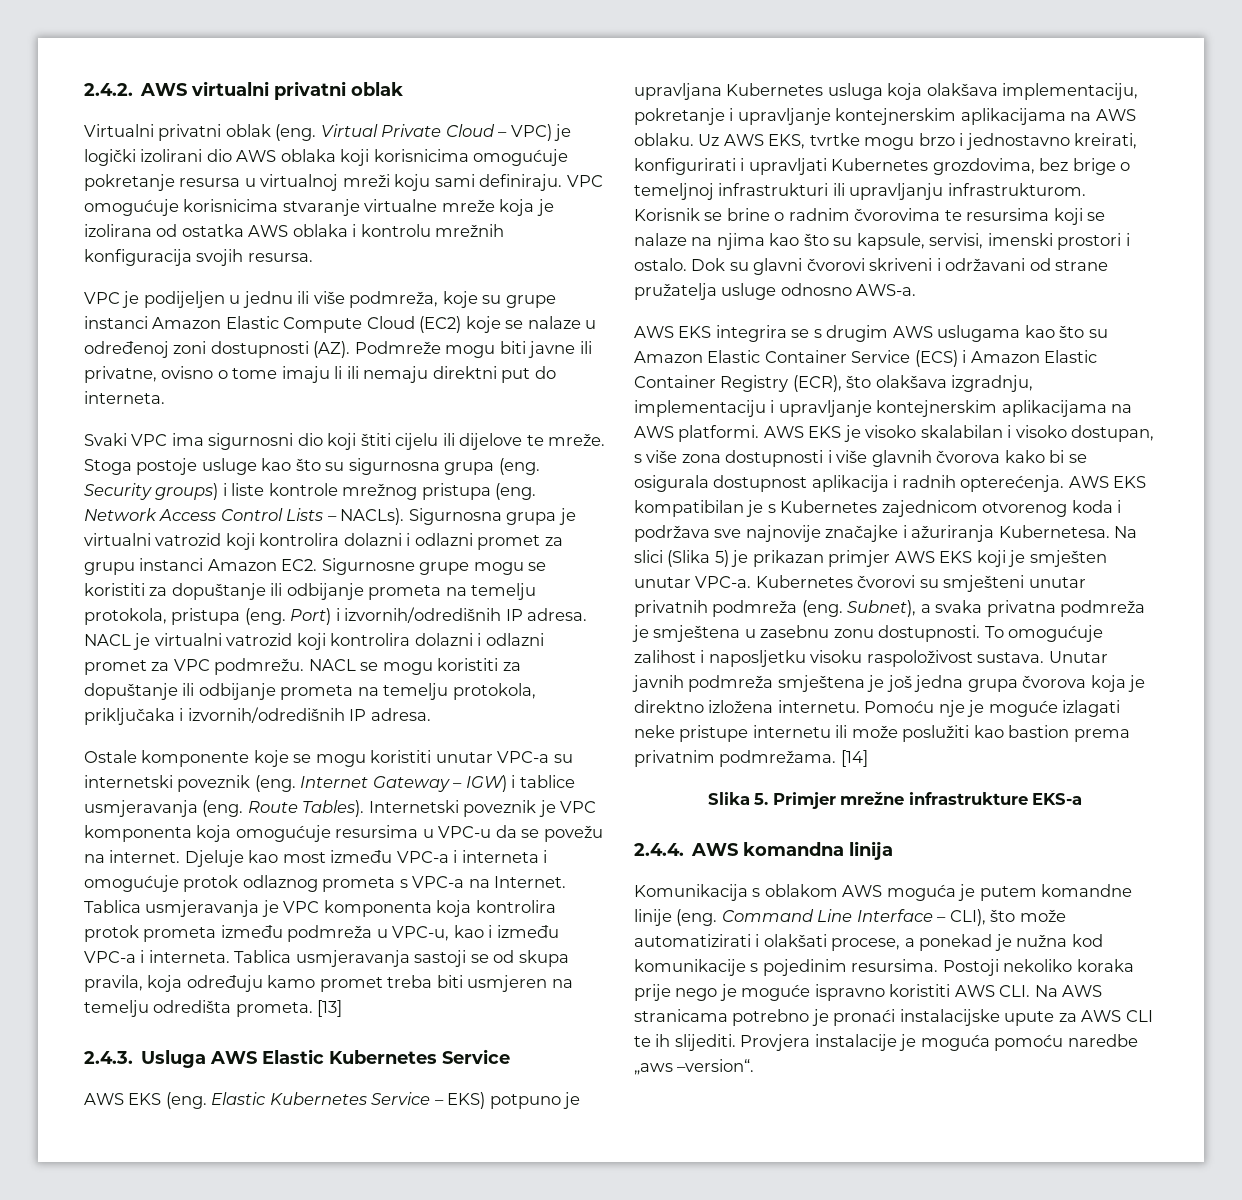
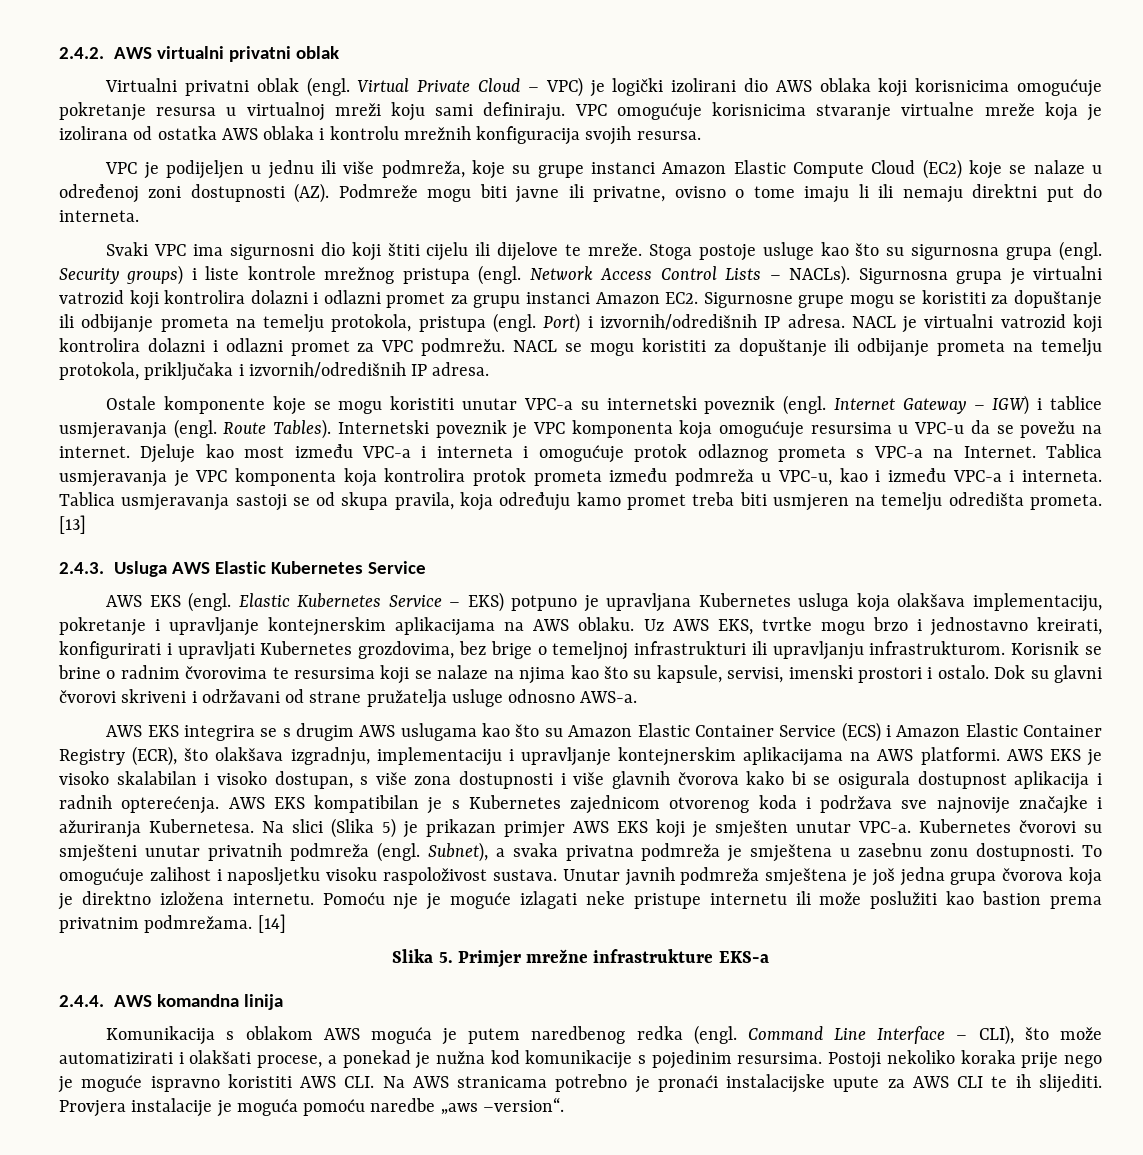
- Virtualni privatni oblak (eng.
+ Virtualni privatni oblak (engl.
- Stoga postoje usluge kao što su sigurnosna grupa (eng.
+ Stoga postoje usluge kao što su sigurnosna grupa (engl.
- Security groups) i liste kontrole mrežnog pristupa (eng.
+ Security groups) i liste kontrole mrežnog pristupa (engl.
- Sigurnosna grupa je virtualni vatrozid koji kontrolira dolazni i odlazni promet za grupu instanci Amazon EC2. Sigurnosne grupe mogu se koristiti za dopuštanje ili odbijanje prometa na temelju protokola, pristupa (eng.
+ Sigurnosna grupa je virtualni vatrozid koji kontrolira dolazni i odlazni promet za grupu instanci Amazon EC2. Sigurnosne grupe mogu se koristiti za dopuštanje ili odbijanje prometa na temelju protokola, pristupa (engl.
- Ostale komponente koje se mogu koristiti unutar VPC-a su internetski poveznik (eng.
+ Ostale komponente koje se mogu koristiti unutar VPC-a su internetski poveznik (engl.
- Internet Gateway – IGW) i tablice usmjeravanja (eng.
+ Internet Gateway – IGW) i tablice usmjeravanja (engl.
- AWS EKS (eng.
+ AWS EKS (engl.
- Kubernetes čvorovi su smješteni unutar privatnih podmreža (eng.
+ Kubernetes čvorovi su smješteni unutar privatnih podmreža (engl.
- Komunikacija s oblakom AWS moguća je putem komandne linije (eng.
+ Komunikacija s oblakom AWS moguća je putem naredbenog redka (engl.

